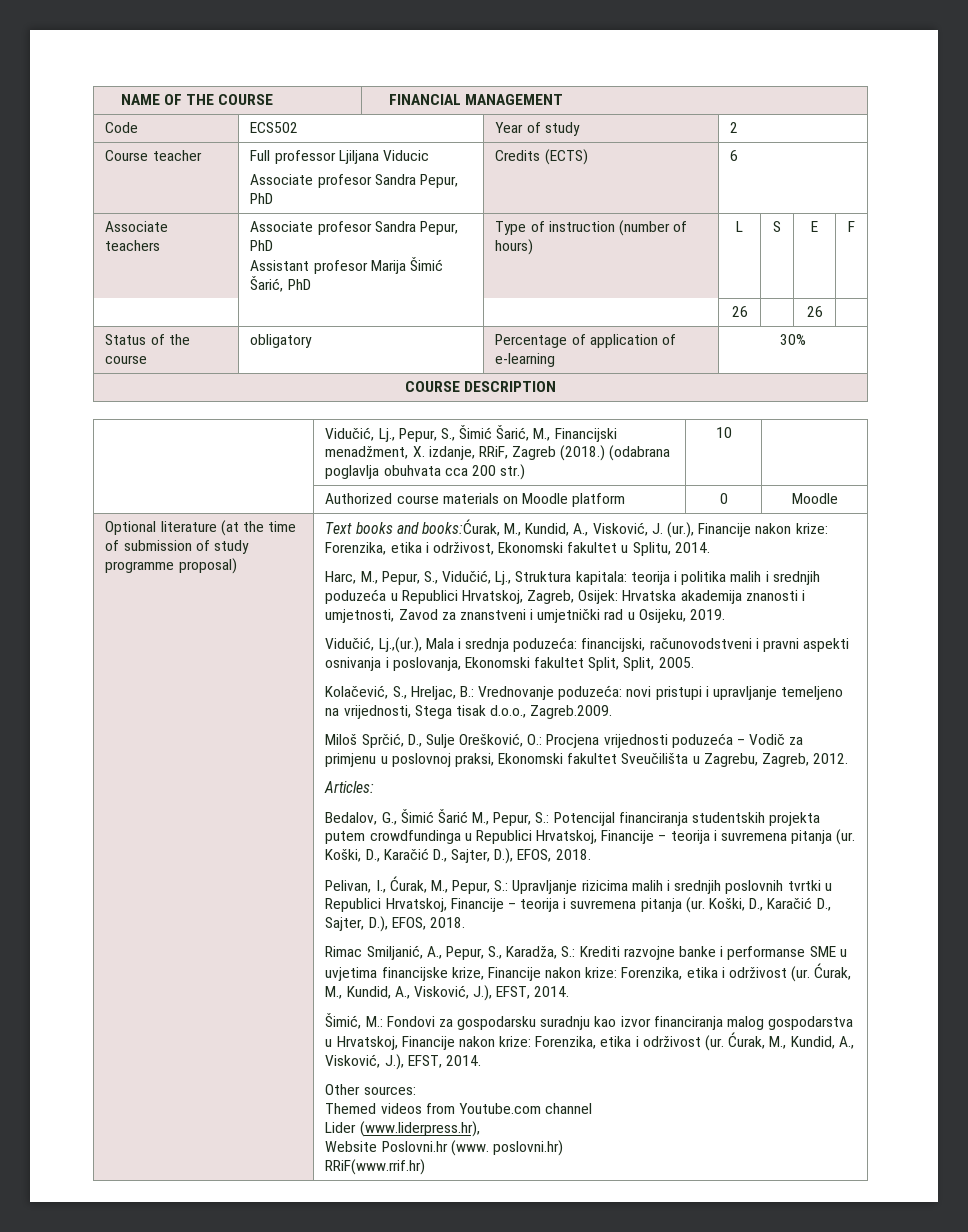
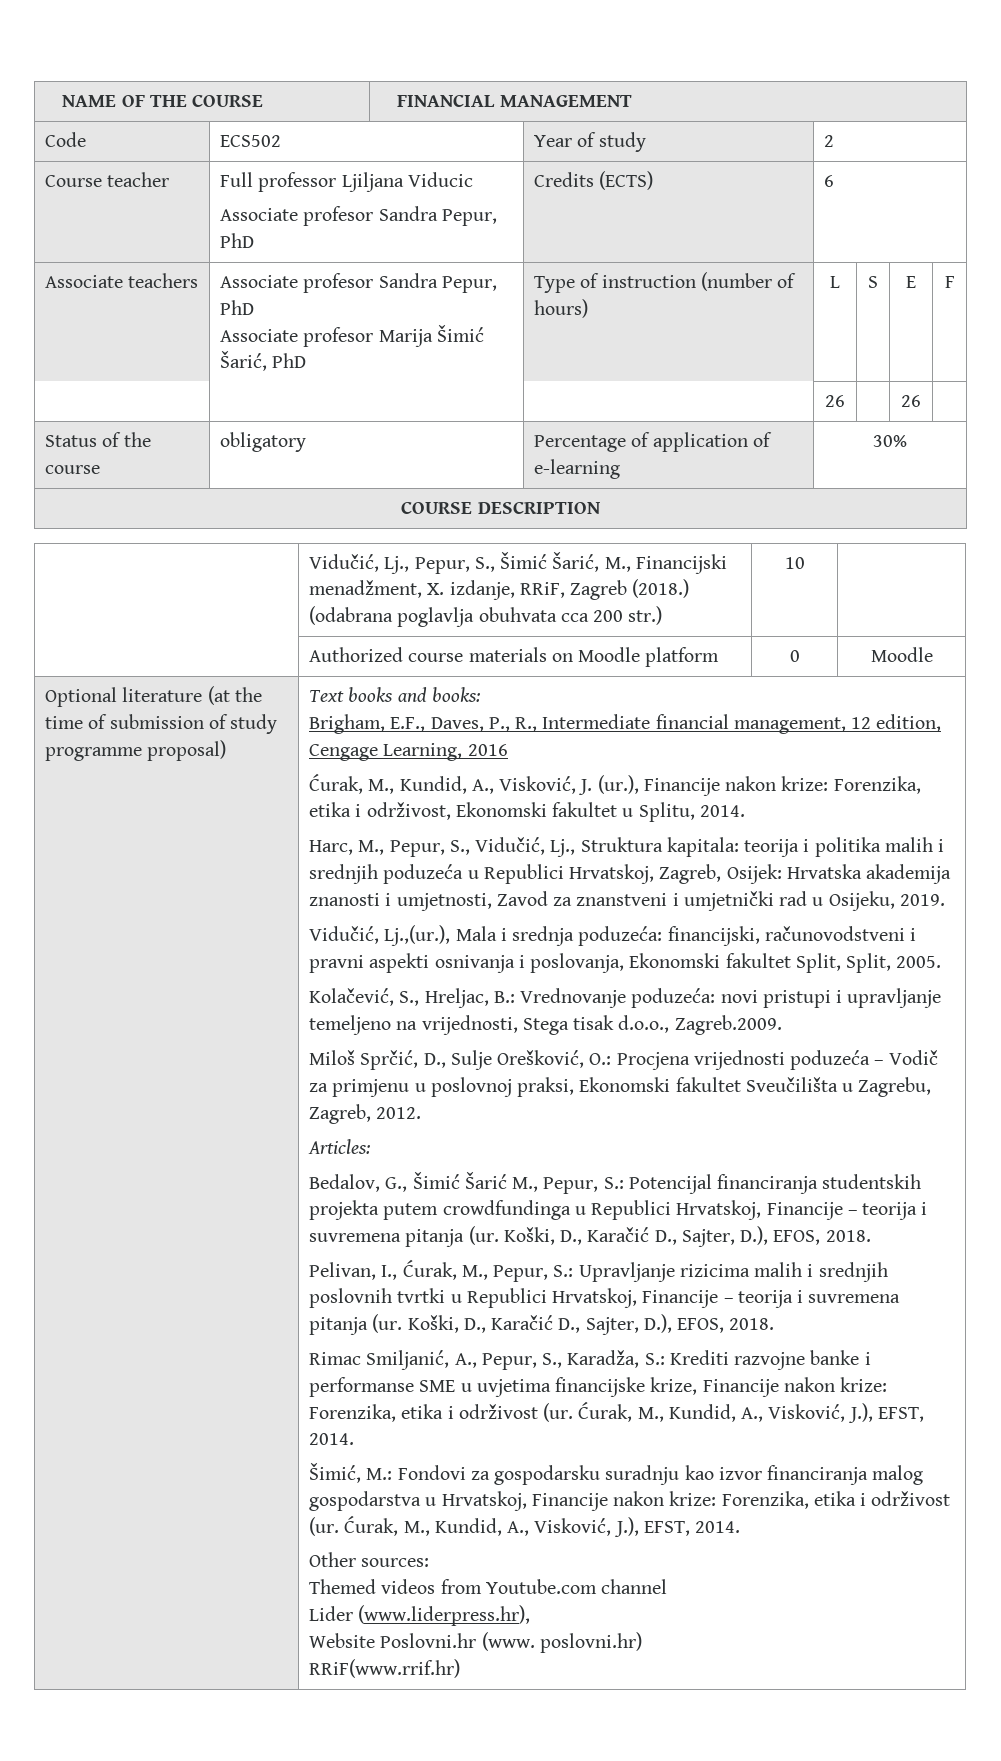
  Associate teachers | Associate profesor Sandra Pepur, PhD
- Assistant profesor Marija Šimić Šarić, PhD | Type of instruction (number of hours) | L | S | E | F
+ Associate profesor Marija Šimić Šarić, PhD | Type of instruction (number of hours) | L | S | E | F
- Text books and books:Ćurak, M., Kundid, A., Visković, J. (ur.), Financije nakon krize: Forenzika, etika i održivost, Ekonomski fakultet u Splitu, 2014.
+ Text books and books:
+ Brigham, E.F., Daves, P., R., Intermediate financial management, 12 edition, Cengage Learning, 2016
+ Ćurak, M., Kundid, A., Visković, J. (ur.), Financije nakon krize: Forenzika, etika i održivost, Ekonomski fakultet u Splitu, 2014.

